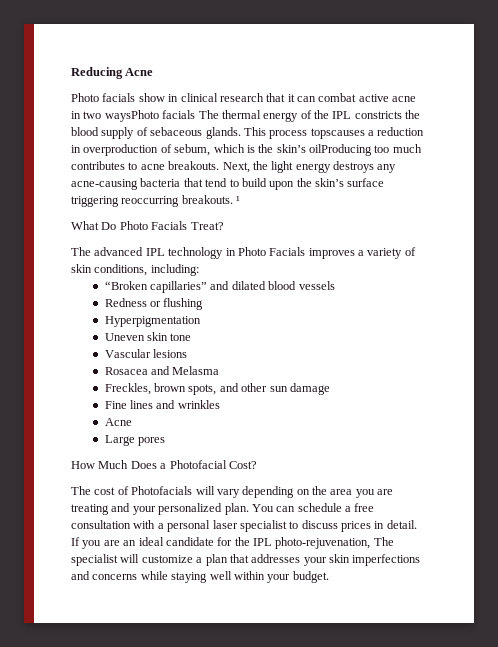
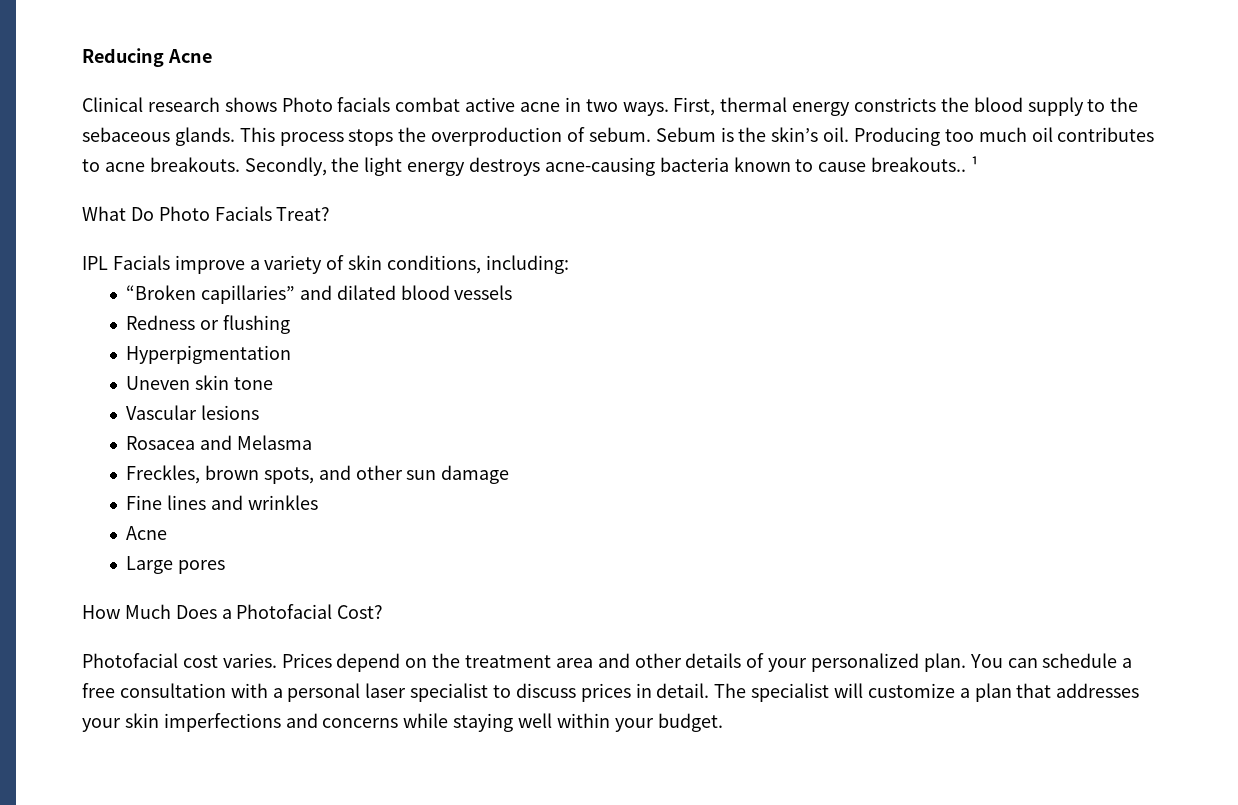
- Photo facials show in clinical research that it can combat active acne in two waysPhoto facials The thermal energy of the IPL constricts the blood supply of sebaceous glands.
+ Clinical research shows Photo facials combat active acne in two ways. First, thermal energy constricts the blood supply to the sebaceous glands.
- This process topscauses a reduction in overproduction of sebum, which is the skin’s oilProducing too much contributes to acne breakouts.
+ This process stops the overproduction of sebum. Sebum is the skin’s oil. Producing too much oil contributes to acne breakouts.
- Next, the light energy destroys any acne-causing bacteria that tend to build upon the skin’s surface triggering reoccurring breakouts.
+ Secondly, the light energy destroys acne-causing bacteria known to cause breakouts..
- The advanced IPL technology in Photo Facials improves a variety of skin conditions, including:
+ IPL Facials improve a variety of skin conditions, including:
- The cost of Photofacials will vary depending on the area you are treating and your personalized plan.
+ Photofacial cost varies. Prices depend on the treatment area and other details of your personalized plan.
- If you are an ideal candidate for the IPL photo-rejuvenation, The specialist will customize a plan that addresses your skin imperfections and concerns while staying well within your budget.
+ The specialist will customize a plan that addresses your skin imperfections and concerns while staying well within your budget.

